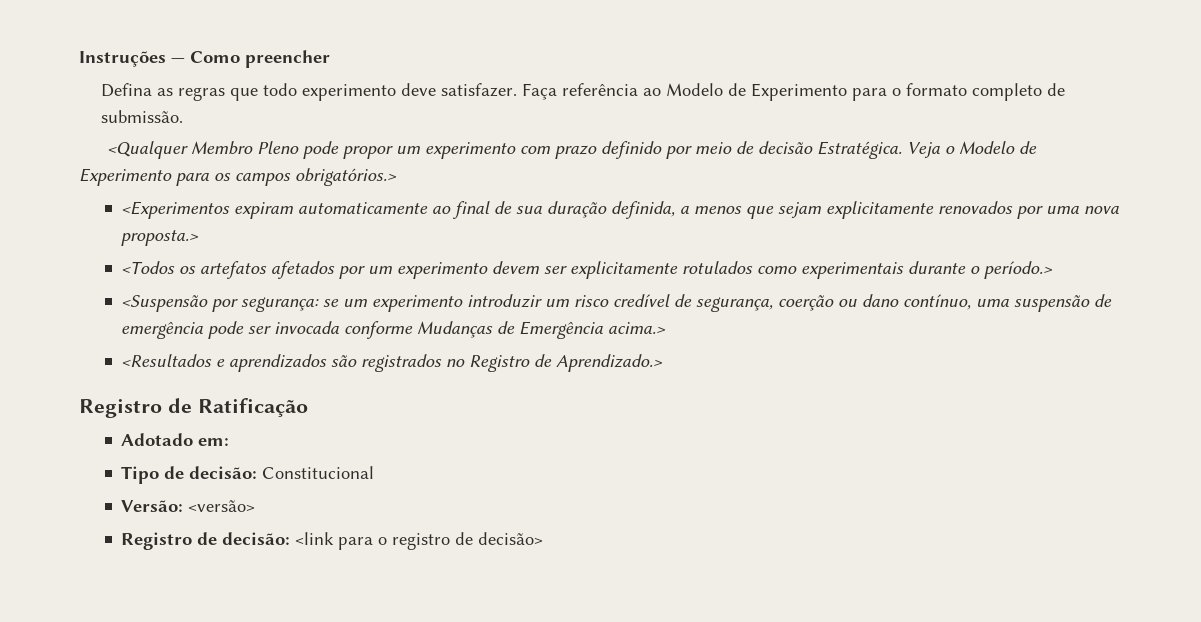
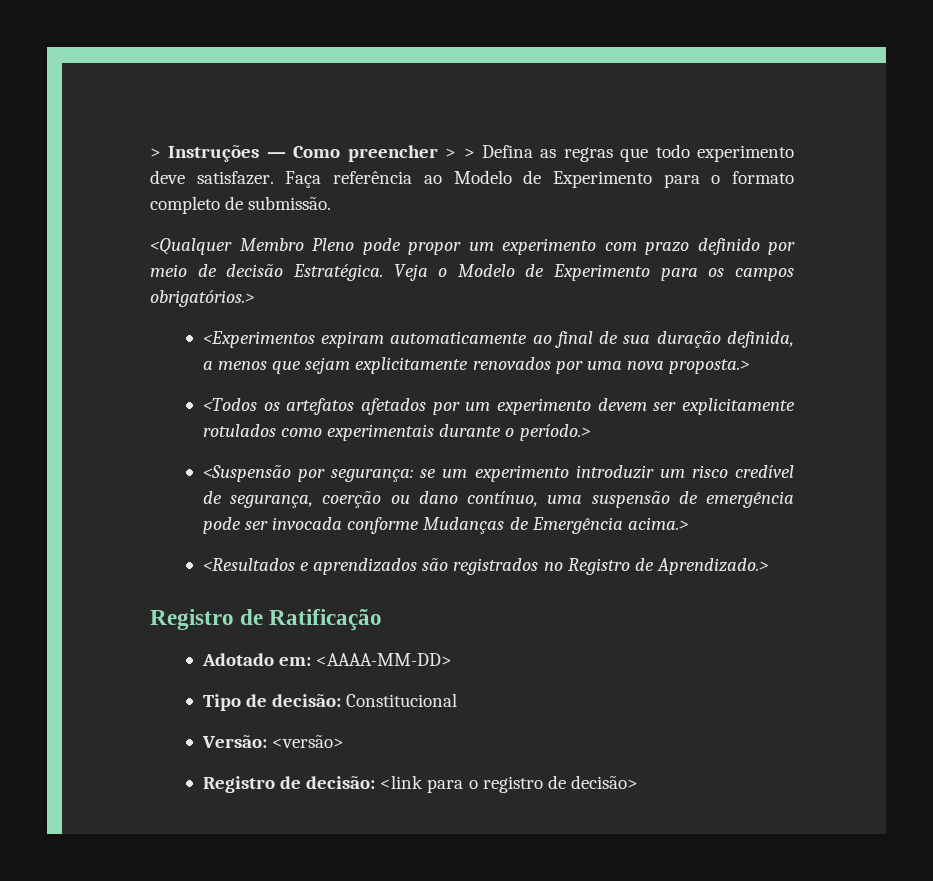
- Instruções — Como preencher
- Defina as regras que todo experimento deve satisfazer.
+ > Instruções — Como preencher > > Defina as regras que todo experimento deve satisfazer.
- Adotado em:
+ Adotado em: <AAAA-MM-DD>

